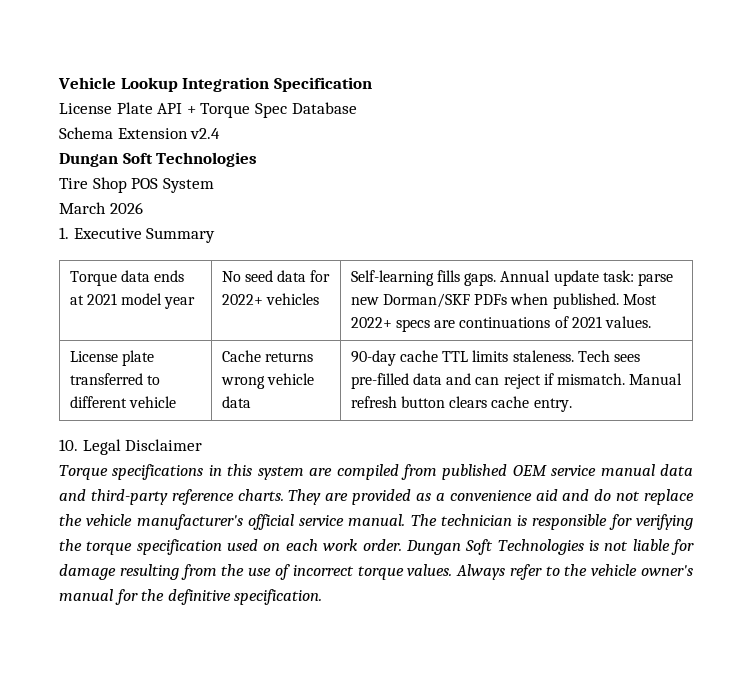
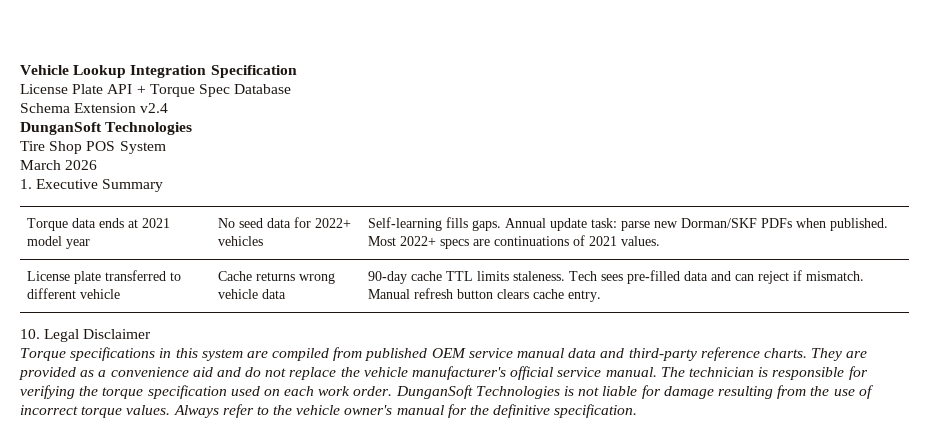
  Schema Extension v2.4
- Dungan Soft Technologies
+ DunganSoft Technologies
- Dungan Soft Technologies is not liable for damage resulting from the use of incorrect torque values.
+ DunganSoft Technologies is not liable for damage resulting from the use of incorrect torque values.

